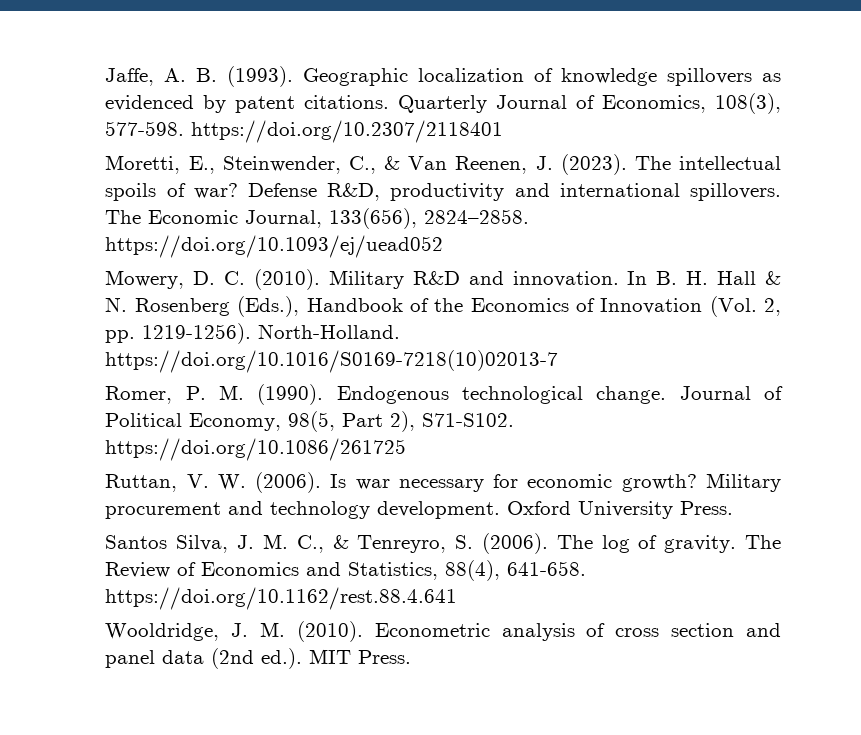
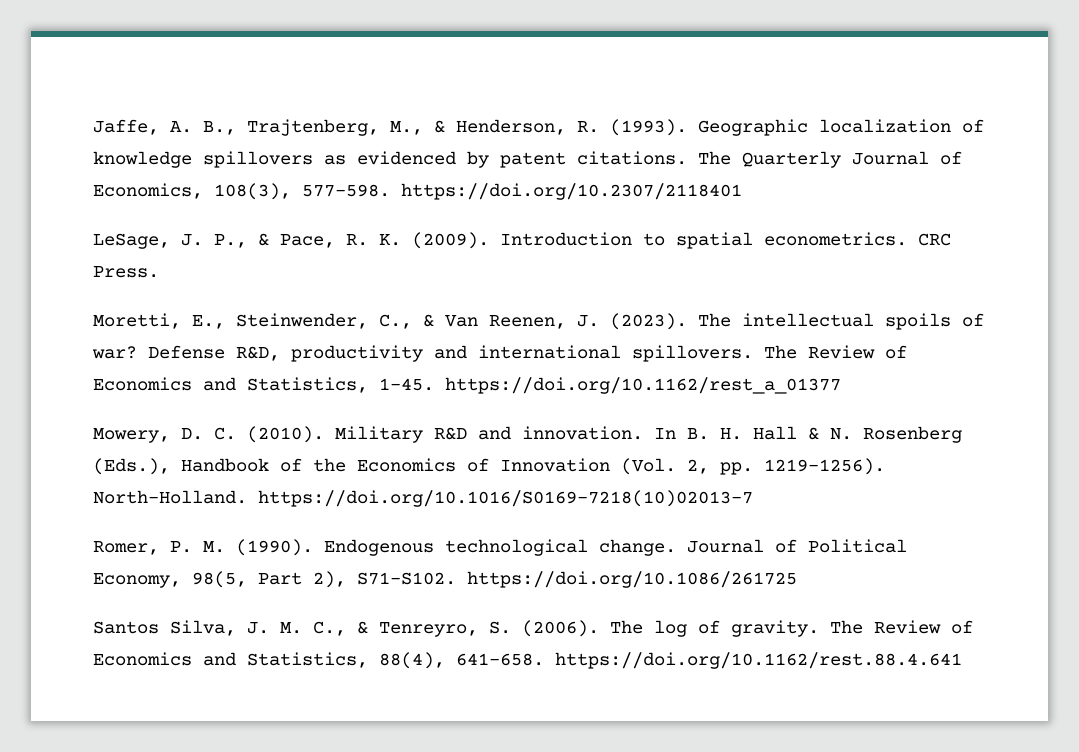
- Jaffe, A. B. (1993).
+ Jaffe, A. B., Trajtenberg, M., & Henderson, R. (1993).
- Quarterly Journal of Economics, 108(3), 577-598. https://doi.org/10.2307/2118401
+ The Quarterly Journal of Economics, 108(3), 577-598. https://doi.org/10.2307/2118401
+ LeSage, J. P., & Pace, R. K. (2009). Introduction to spatial econometrics. CRC Press.
- The Economic Journal, 133(656), 2824–2858. https://doi.org/10.1093/ej/uead052
+ The Review of Economics and Statistics, 1-45. https://doi.org/10.1162/rest_a_01377
- Ruttan, V. W. (2006). Is war necessary for economic growth? Military procurement and technology development. Oxford University Press.
- Wooldridge, J. M. (2010). Econometric analysis of cross section and panel data (2nd ed.). MIT Press.

